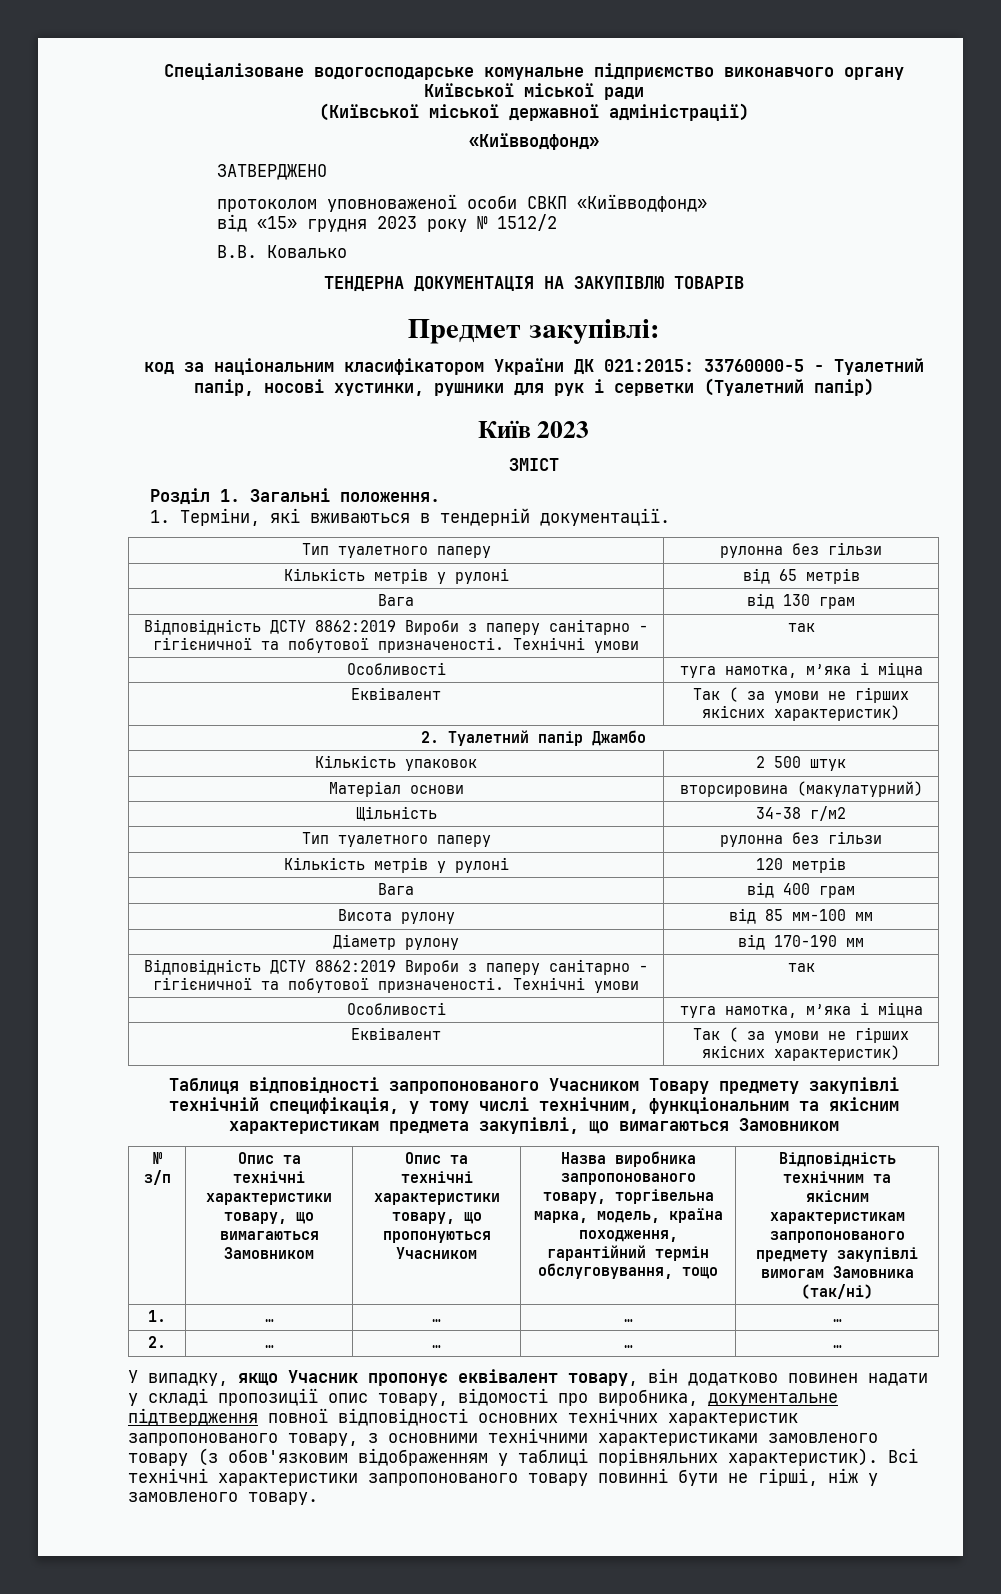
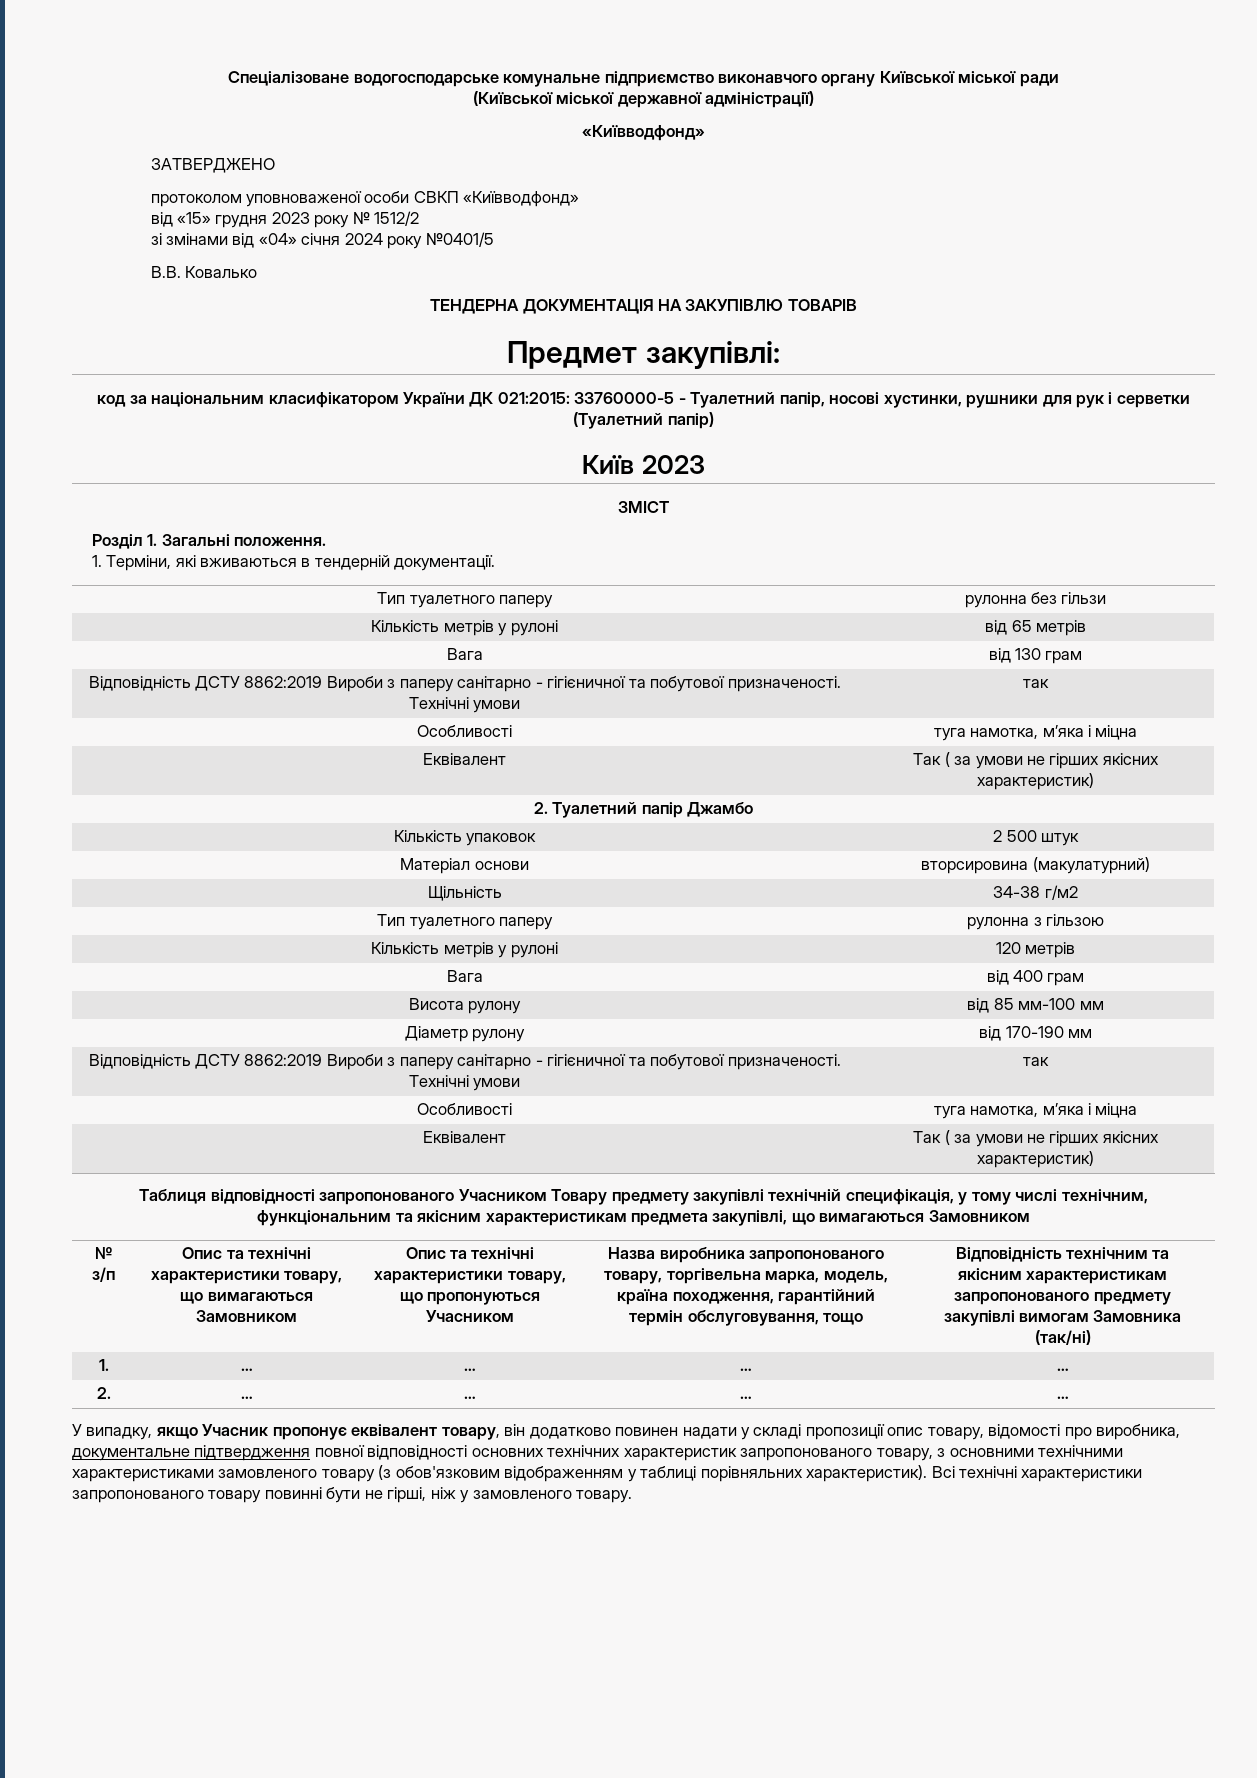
+ зі змінами від «04» січня 2024 року №0401/5
  Щільність | 34-38 г/м2
- Тип туалетного паперу | рулонна без гільзи
+ Тип туалетного паперу | рулонна з гільзою

